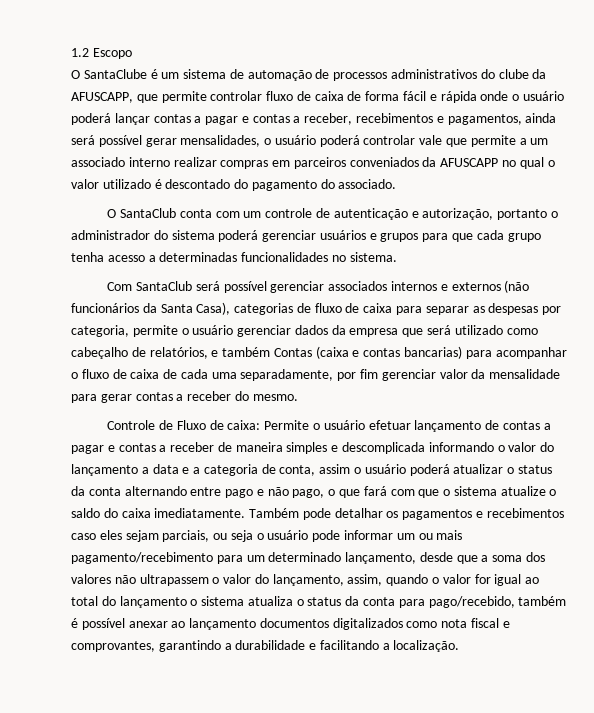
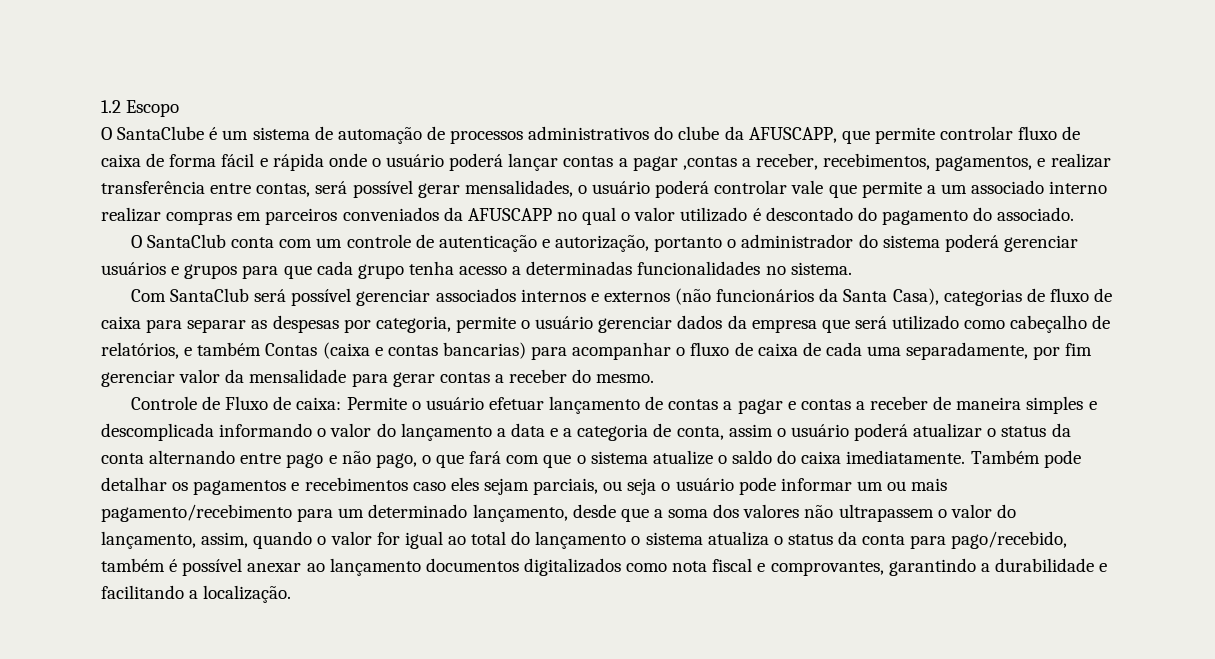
- O SantaClube é um sistema de automação de processos administrativos do clube da AFUSCAPP, que permite controlar fluxo de caixa de forma fácil e rápida onde o usuário poderá lançar contas a pagar e contas a receber, recebimentos e pagamentos, ainda será possível gerar mensalidades, o usuário poderá controlar vale que permite a um associado interno realizar compras em parceiros conveniados da AFUSCAPP no qual o valor utilizado é descontado do pagamento do associado.
+ O SantaClube é um sistema de automação de processos administrativos do clube da AFUSCAPP, que permite controlar fluxo de caixa de forma fácil e rápida onde o usuário poderá lançar contas a pagar ,contas a receber, recebimentos, pagamentos, e realizar transferência entre contas, será possível gerar mensalidades, o usuário poderá controlar vale que permite a um associado interno realizar compras em parceiros conveniados da AFUSCAPP no qual o valor utilizado é descontado do pagamento do associado.

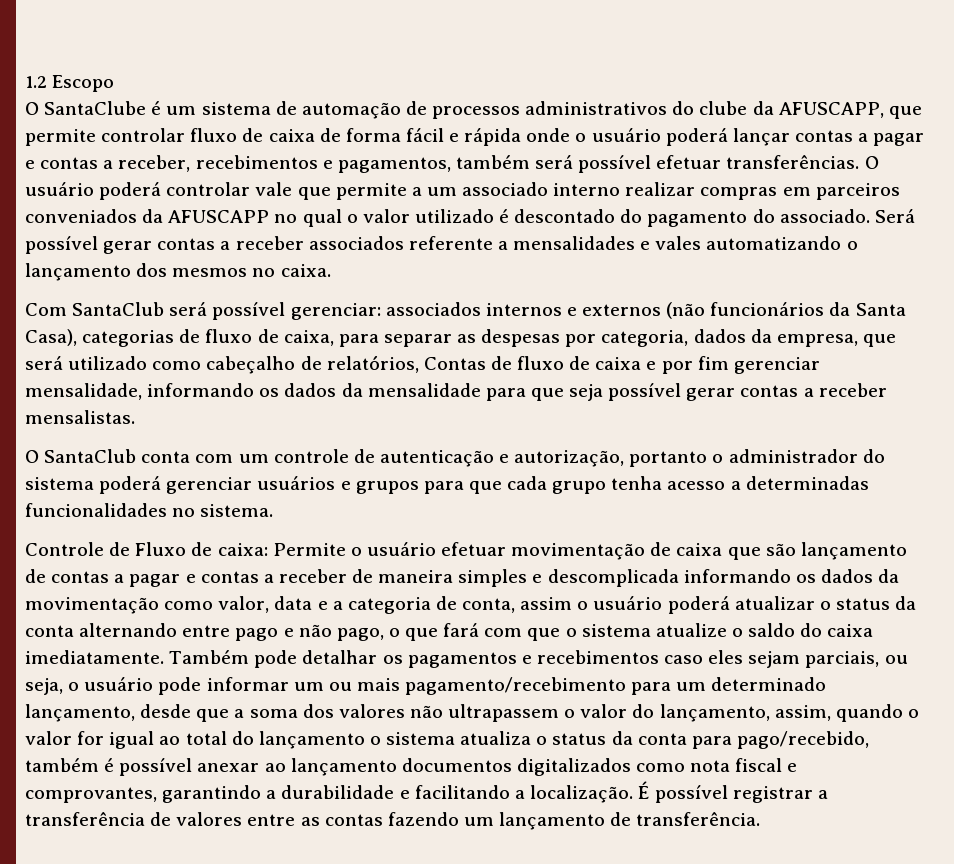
- O SantaClube é um sistema de automação de processos administrativos do clube da AFUSCAPP, que permite controlar fluxo de caixa de forma fácil e rápida onde o usuário poderá lançar contas a pagar ,contas a receber, recebimentos, pagamentos, e realizar transferência entre contas, será possível gerar mensalidades, o usuário poderá controlar vale que permite a um associado interno realizar compras em parceiros conveniados da AFUSCAPP no qual o valor utilizado é descontado do pagamento do associado.
+ O SantaClube é um sistema de automação de processos administrativos do clube da AFUSCAPP, que permite controlar fluxo de caixa de forma fácil e rápida onde o usuário poderá lançar contas a pagar e contas a receber, recebimentos e pagamentos, também será possível efetuar transferências. O usuário poderá controlar vale que permite a um associado interno realizar compras em parceiros conveniados da AFUSCAPP no qual o valor utilizado é descontado do pagamento do associado. Será possível gerar contas a receber associados referente a mensalidades e vales automatizando o lançamento dos mesmos no caixa.
+ Com SantaClub será possível gerenciar: associados internos e externos (não funcionários da Santa Casa), categorias de fluxo de caixa, para separar as despesas por categoria, dados da empresa, que será utilizado como cabeçalho de relatórios, Contas de fluxo de caixa e por fim gerenciar mensalidade, informando os dados da mensalidade para que seja possível gerar contas a receber mensalistas.
- Com SantaClub será possível gerenciar associados internos e externos (não funcionários da Santa Casa), categorias de fluxo de caixa para separar as despesas por categoria, permite o usuário gerenciar dados da empresa que será utilizado como cabeçalho de relatórios, e também Contas (caixa e contas bancarias) para acompanhar o fluxo de caixa de cada uma separadamente, por fim gerenciar valor da mensalidade para gerar contas a receber do mesmo.
- Controle de Fluxo de caixa: Permite o usuário efetuar lançamento de contas a pagar e contas a receber de maneira simples e descomplicada informando o valor do lançamento a data e a categoria de conta, assim o usuário poderá atualizar o status da conta alternando entre pago e não pago, o que fará com que o sistema atualize o saldo do caixa imediatamente.
+ Controle de Fluxo de caixa: Permite o usuário efetuar movimentação de caixa que são lançamento de contas a pagar e contas a receber de maneira simples e descomplicada informando os dados da movimentação como valor, data e a categoria de conta, assim o usuário poderá atualizar o status da conta alternando entre pago e não pago, o que fará com que o sistema atualize o saldo do caixa imediatamente.
- Também pode detalhar os pagamentos e recebimentos caso eles sejam parciais, ou seja o usuário pode informar um ou mais pagamento/recebimento para um determinado lançamento, desde que a soma dos valores não ultrapassem o valor do lançamento, assim, quando o valor for igual ao total do lançamento o sistema atualiza o status da conta para pago/recebido, também é possível anexar ao lançamento documentos digitalizados como nota fiscal e comprovantes, garantindo a durabilidade e facilitando a localização.
+ Também pode detalhar os pagamentos e recebimentos caso eles sejam parciais, ou seja, o usuário pode informar um ou mais pagamento/recebimento para um determinado lançamento, desde que a soma dos valores não ultrapassem o valor do lançamento, assim, quando o valor for igual ao total do lançamento o sistema atualiza o status da conta para pago/recebido, também é possível anexar ao lançamento documentos digitalizados como nota fiscal e comprovantes, garantindo a durabilidade e facilitando a localização.
+ É possível registrar a transferência de valores entre as contas fazendo um lançamento de transferência.

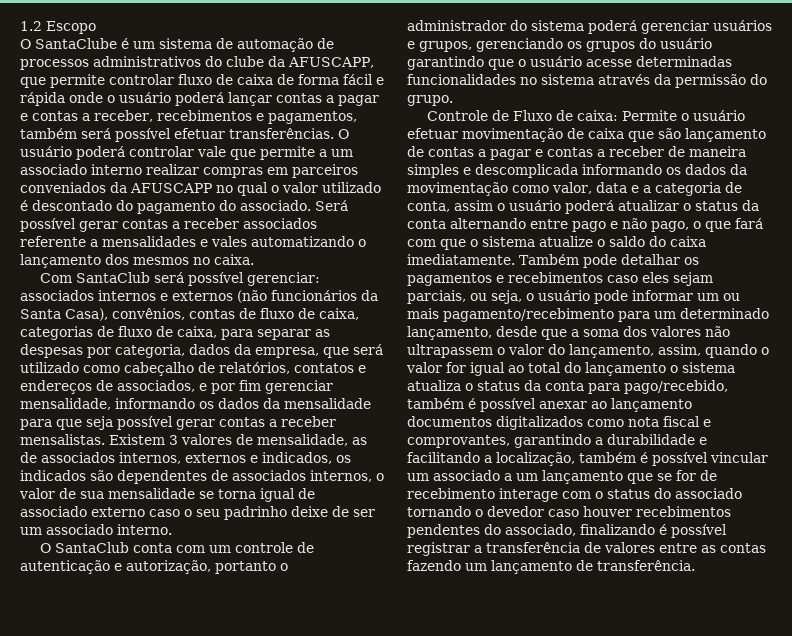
- Com SantaClub será possível gerenciar: associados internos e externos (não funcionários da Santa Casa), categorias de fluxo de caixa, para separar as despesas por categoria, dados da empresa, que será utilizado como cabeçalho de relatórios, Contas de fluxo de caixa e por fim gerenciar mensalidade, informando os dados da mensalidade para que seja possível gerar contas a receber mensalistas.
+ Com SantaClub será possível gerenciar: associados internos e externos (não funcionários da Santa Casa), convênios, contas de fluxo de caixa, categorias de fluxo de caixa, para separar as despesas por categoria, dados da empresa, que será utilizado como cabeçalho de relatórios, contatos e endereços de associados, e por fim gerenciar mensalidade, informando os dados da mensalidade para que seja possível gerar contas a receber mensalistas. Existem 3 valores de mensalidade, as de associados internos, externos e indicados, os indicados são dependentes de associados internos, o valor de sua mensalidade se torna igual de associado externo caso o seu padrinho deixe de ser um associado interno.
- O SantaClub conta com um controle de autenticação e autorização, portanto o administrador do sistema poderá gerenciar usuários e grupos para que cada grupo tenha acesso a determinadas funcionalidades no sistema.
+ O SantaClub conta com um controle de autenticação e autorização, portanto o administrador do sistema poderá gerenciar usuários e grupos, gerenciando os grupos do usuário garantindo que o usuário acesse determinadas funcionalidades no sistema através da permissão do grupo.
- Também pode detalhar os pagamentos e recebimentos caso eles sejam parciais, ou seja, o usuário pode informar um ou mais pagamento/recebimento para um determinado lançamento, desde que a soma dos valores não ultrapassem o valor do lançamento, assim, quando o valor for igual ao total do lançamento o sistema atualiza o status da conta para pago/recebido, também é possível anexar ao lançamento documentos digitalizados como nota fiscal e comprovantes, garantindo a durabilidade e facilitando a localização. É possível registrar a transferência de valores entre as contas fazendo um lançamento de transferência.
+ Também pode detalhar os pagamentos e recebimentos caso eles sejam parciais, ou seja, o usuário pode informar um ou mais pagamento/recebimento para um determinado lançamento, desde que a soma dos valores não ultrapassem o valor do lançamento, assim, quando o valor for igual ao total do lançamento o sistema atualiza o status da conta para pago/recebido, também é possível anexar ao lançamento documentos digitalizados como nota fiscal e comprovantes, garantindo a durabilidade e facilitando a localização, também é possível vincular um associado a um lançamento que se for de recebimento interage com o status do associado tornando o devedor caso houver recebimentos pendentes do associado, finalizando é possível registrar a transferência de valores entre as contas fazendo um lançamento de transferência.

